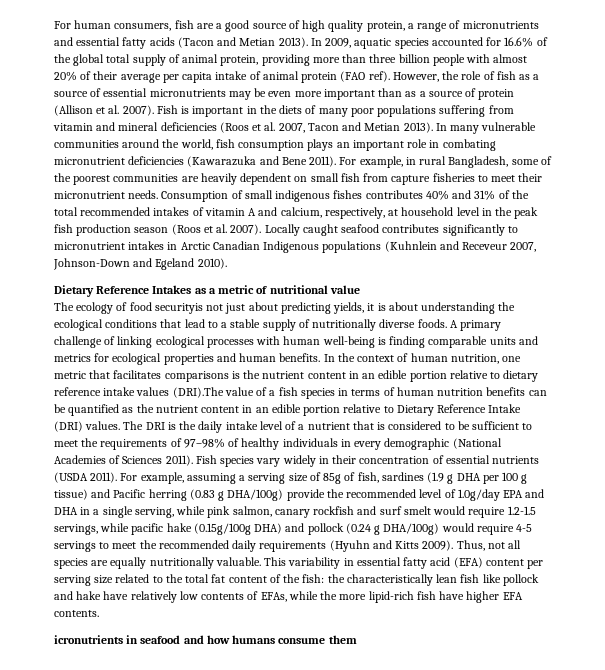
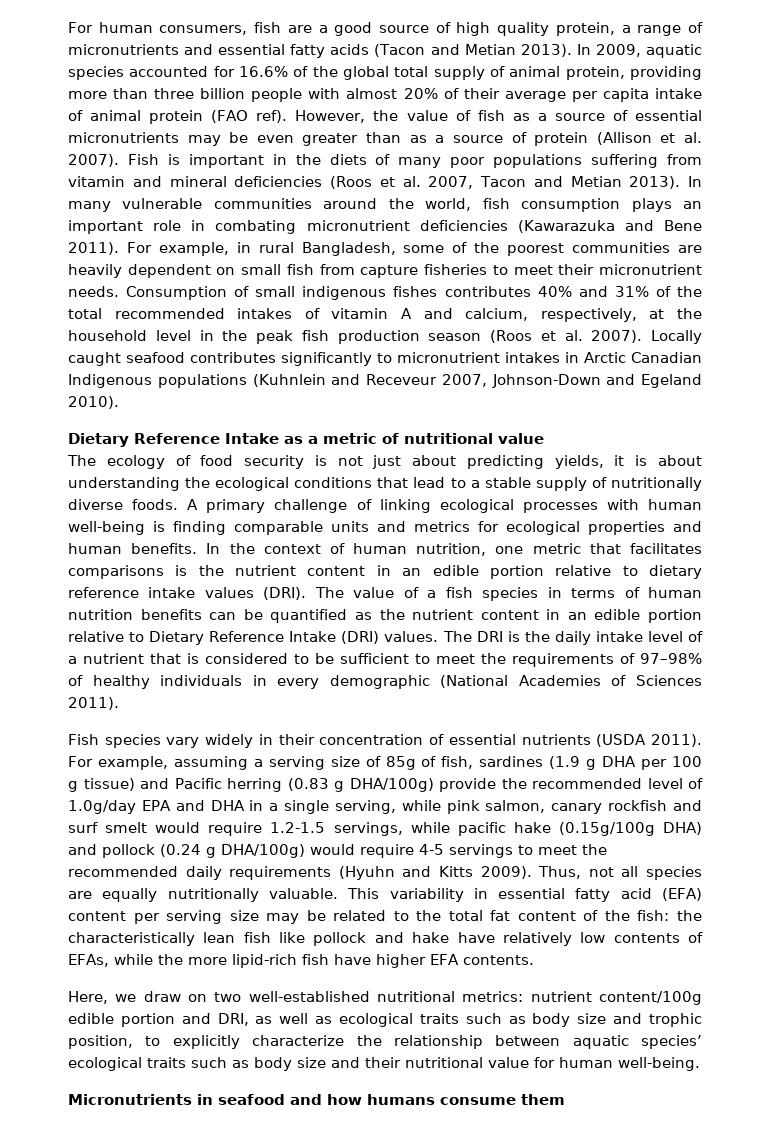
- However, the role of fish as a source of essential micronutrients may be even more important than as a source of protein (Allison et al. 2007).
+ However, the value of fish as a source of essential micronutrients may be even greater than as a source of protein (Allison et al. 2007).
- Consumption of small indigenous fishes contributes 40% and 31% of the total recommended intakes of vitamin A and calcium, respectively, at household level in the peak fish production season (Roos et al. 2007).
+ Consumption of small indigenous fishes contributes 40% and 31% of the total recommended intakes of vitamin A and calcium, respectively, at the household level in the peak fish production season (Roos et al. 2007).
- Dietary Reference Intakes as a metric of nutritional value
+ Dietary Reference Intake as a metric of nutritional value
- The ecology of food securityis not just about predicting yields, it is about understanding the ecological conditions that lead to a stable supply of nutritionally diverse foods.
+ The ecology of food security is not just about predicting yields, it is about understanding the ecological conditions that lead to a stable supply of nutritionally diverse foods.
- In the context of human nutrition, one metric that facilitates comparisons is the nutrient content in an edible portion relative to dietary reference intake values (DRI).The value of a fish species in terms of human nutrition benefits can be quantified as the nutrient content in an edible portion relative to Dietary Reference Intake (DRI) values.
+ In the context of human nutrition, one metric that facilitates comparisons is the nutrient content in an edible portion relative to dietary reference intake values (DRI). The value of a fish species in terms of human nutrition benefits can be quantified as the nutrient content in an edible portion relative to Dietary Reference Intake (DRI) values.
- The DRI is the daily intake level of a nutrient that is considered to be sufficient to meet the requirements of 97–98% of healthy individuals in every demographic (National Academies of Sciences 2011). Fish species vary widely in their concentration of essential nutrients (USDA 2011).
+ The DRI is the daily intake level of a nutrient that is considered to be sufficient to meet the requirements of 97–98% of healthy individuals in every demographic (National Academies of Sciences 2011).
+ Fish species vary widely in their concentration of essential nutrients (USDA 2011).
- This variability in essential fatty acid (EFA) content per serving size related to the total fat content of the fish: the characteristically lean fish like pollock and hake have relatively low contents of EFAs, while the more lipid-rich fish have higher EFA contents.
+ This variability in essential fatty acid (EFA) content per serving size may be related to the total fat content of the fish: the characteristically lean fish like pollock and hake have relatively low contents of EFAs, while the more lipid-rich fish have higher EFA contents.
- icronutrients in seafood and how humans consume them
+ Here, we draw on two well-established nutritional metrics: nutrient content/100g edible portion and DRI, as well as ecological traits such as body size and trophic position, to explicitly characterize the relationship between aquatic species’ ecological traits such as body size and their nutritional value for human well-being.
+ Micronutrients in seafood and how humans consume them

